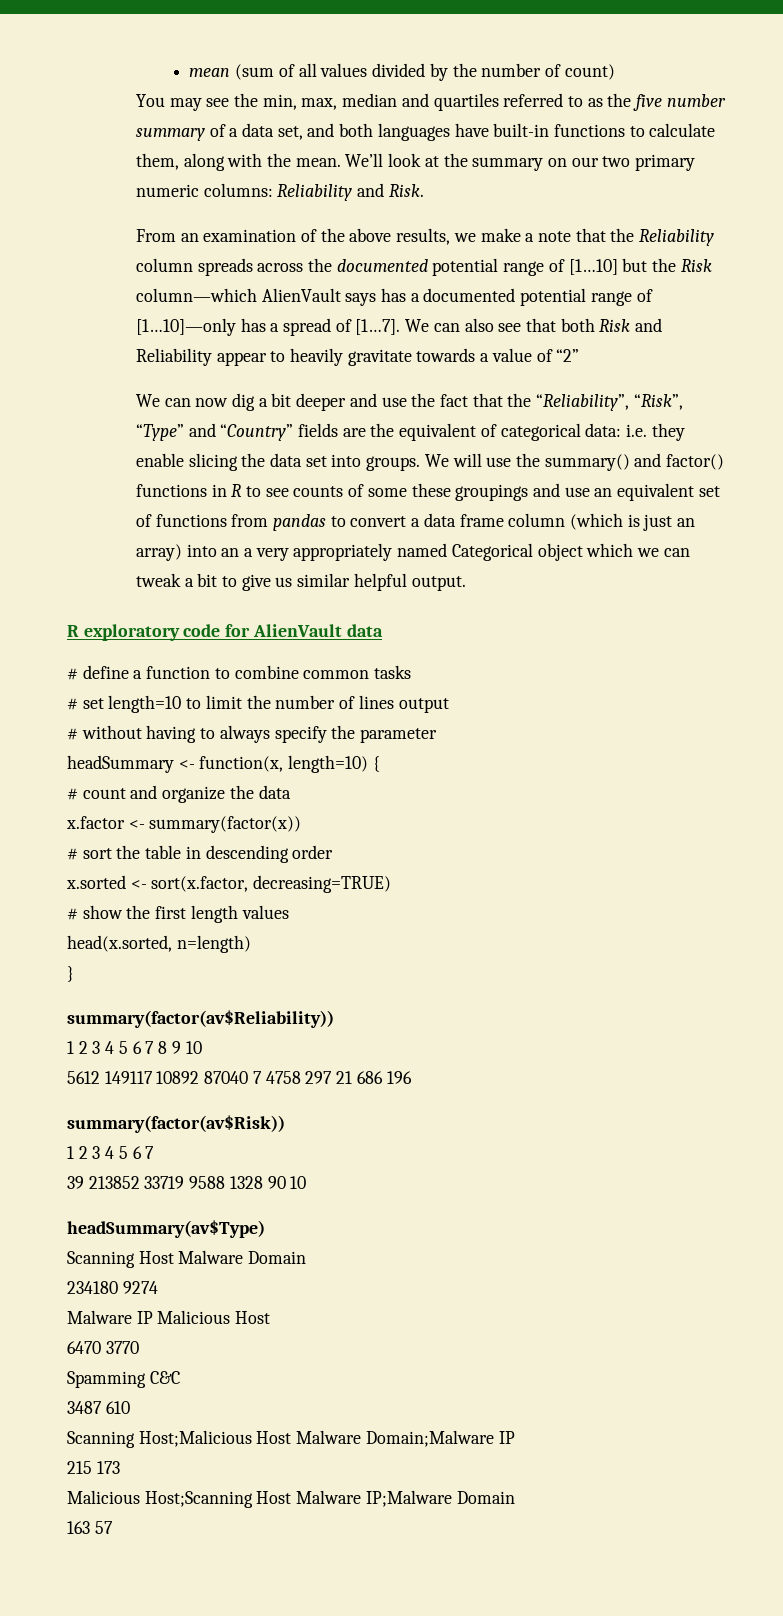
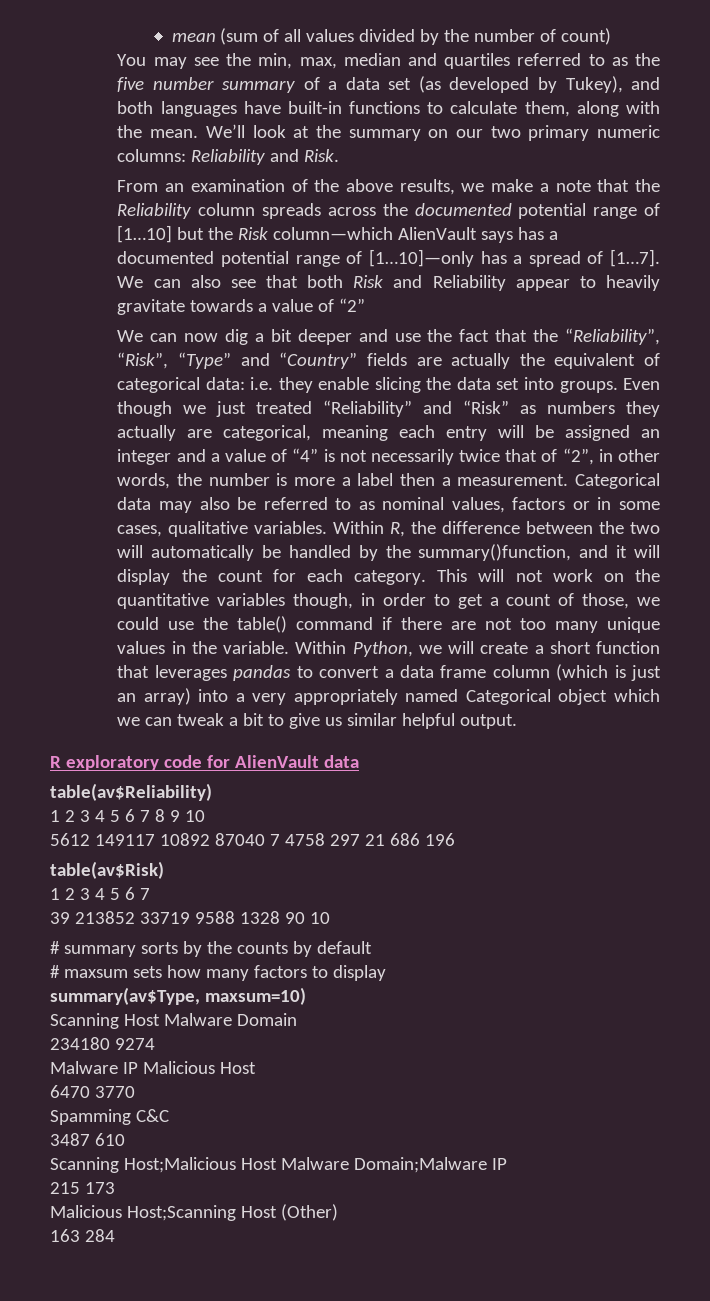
- You may see the min, max, median and quartiles referred to as the five number summary of a data set, and both languages have built-in functions to calculate them, along with the mean.
+ You may see the min, max, median and quartiles referred to as the five number summary of a data set (as developed by Tukey), and both languages have built-in functions to calculate them, along with the mean.
- We can now dig a bit deeper and use the fact that the “Reliability”, “Risk”, “Type” and “Country” fields are the equivalent of categorical data: i.e. they enable slicing the data set into groups.
+ We can now dig a bit deeper and use the fact that the “Reliability”, “Risk”, “Type” and “Country” fields are actually the equivalent of categorical data: i.e. they enable slicing the data set into groups.
- We will use the summary() and factor() functions in R to see counts of some these groupings and use an equivalent set of functions from pandas to convert a data frame column (which is just an array) into an a very appropriately named Categorical object which we can tweak a bit to give us similar helpful output.
+ Even though we just treated “Reliability” and “Risk” as numbers they actually are categorical, meaning each entry will be assigned an integer and a value of “4” is not necessarily twice that of “2”, in other words, the number is more a label then a measurement. Categorical data may also be referred to as nominal values, factors or in some cases, qualitative variables. Within R, the difference between the two will automatically be handled by the summary()function, and it will display the count for each category. This will not work on the quantitative variables though, in order to get a count of those, we could use the table() command if there are not too many unique values in the variable. Within Python, we will create a short function that leverages pandas to convert a data frame column (which is just an array) into a very appropriately named Categorical object which we can tweak a bit to give us similar helpful output.
- # define a function to combine common tasks
- # set length=10 to limit the number of lines output
- # without having to always specify the parameter
- headSummary <- function(x, length=10) {
- # count and organize the data
- x.factor <- summary(factor(x))
- # sort the table in descending order
- x.sorted <- sort(x.factor, decreasing=TRUE)
- # show the first length values
- head(x.sorted, n=length)
- }
- summary(factor(av$Reliability))
+ table(av$Reliability)
- summary(factor(av$Risk))
+ table(av$Risk)
- headSummary(av$Type)
+ # summary sorts by the counts by default
+ # maxsum sets how many factors to display
+ summary(av$Type, maxsum=10)
- Malicious Host;Scanning Host Malware IP;Malware Domain
+ Malicious Host;Scanning Host (Other)
- 163 57
+ 163 284

